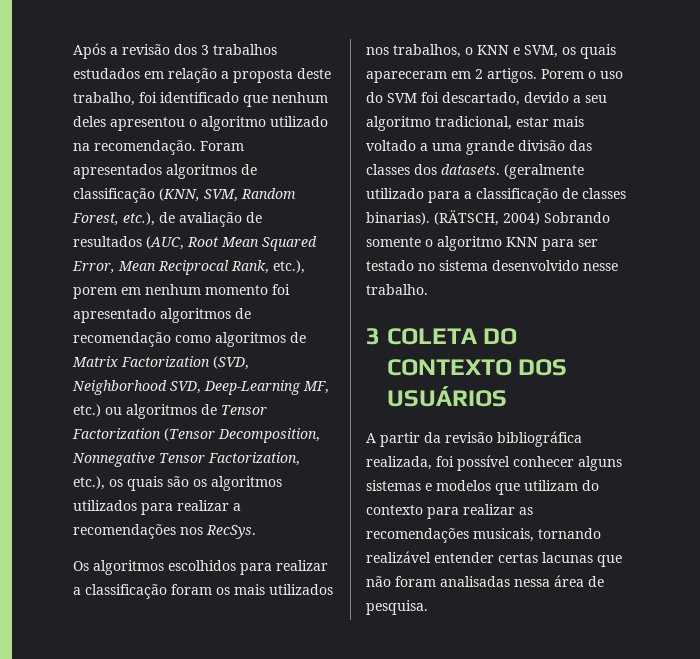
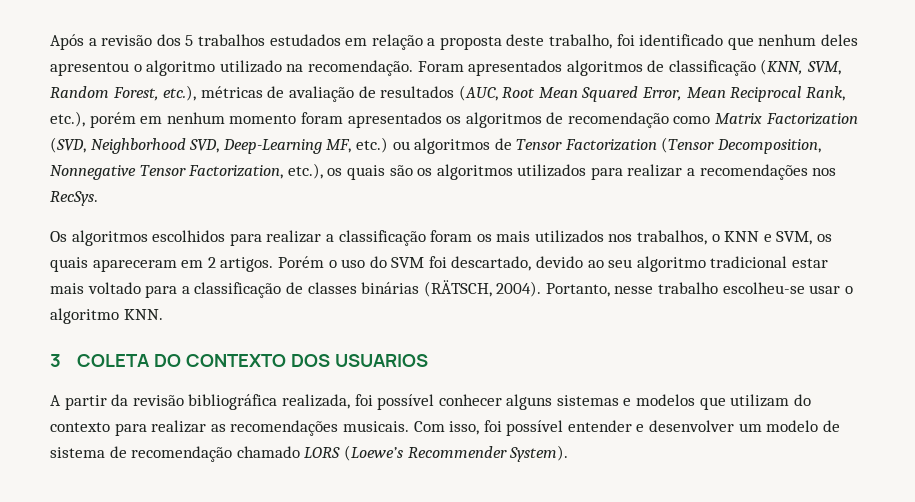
- Após a revisão dos 3 trabalhos estudados em relação a proposta deste trabalho, foi identificado que nenhum deles apresentou o algoritmo utilizado na recomendação.
+ Após a revisão dos 5 trabalhos estudados em relação a proposta deste trabalho, foi identificado que nenhum deles apresentou o algoritmo utilizado na recomendação.
- Foram apresentados algoritmos de classificação (KNN, SVM, Random Forest, etc.), de avaliação de resultados (AUC, Root Mean Squared Error, Mean Reciprocal Rank, etc.), porem em nenhum momento foi apresentado algoritmos de recomendação como algoritmos de Matrix Factorization (SVD, Neighborhood SVD, Deep-Learning MF, etc.) ou algoritmos de Tensor Factorization (Tensor Decomposition, Nonnegative Tensor Factorization, etc.), os quais são os algoritmos utilizados para realizar a recomendações nos RecSys.
+ Foram apresentados algoritmos de classificação (KNN, SVM, Random Forest, etc.), métricas de avaliação de resultados (AUC, Root Mean Squared Error, Mean Reciprocal Rank, etc.), porém em nenhum momento foram apresentados os algoritmos de recomendação como Matrix Factorization (SVD, Neighborhood SVD, Deep-Learning MF, etc.) ou algoritmos de Tensor Factorization (Tensor Decomposition, Nonnegative Tensor Factorization, etc.), os quais são os algoritmos utilizados para realizar a recomendações nos RecSys.
- Porem o uso do SVM foi descartado, devido a seu algoritmo tradicional, estar mais voltado a uma grande divisão das classes dos datasets. (geralmente utilizado para a classificação de classes binarias). (RÄTSCH, 2004) Sobrando somente o algoritmo KNN para ser testado no sistema desenvolvido nesse trabalho.
+ Porém o uso do SVM foi descartado, devido ao seu algoritmo tradicional estar mais voltado para a classificação de classes binárias (RÄTSCH, 2004). Portanto, nesse trabalho escolheu-se usar o algoritmo KNN.
- 3 COLETA DO CONTEXTO DOS USUÁRIOS
+ 3 COLETA DO CONTEXTO DOS USUARIOS
- A partir da revisão bibliográfica realizada, foi possível conhecer alguns sistemas e modelos que utilizam do contexto para realizar as recomendações musicais, tornando realizável entender certas lacunas que não foram analisadas nessa área de pesquisa.
+ A partir da revisão bibliográfica realizada, foi possível conhecer alguns sistemas e modelos que utilizam do contexto para realizar as recomendações musicais. Com isso, foi possível entender e desenvolver um modelo de sistema de recomendação chamado LORS (Loewe’s Recommender System).

